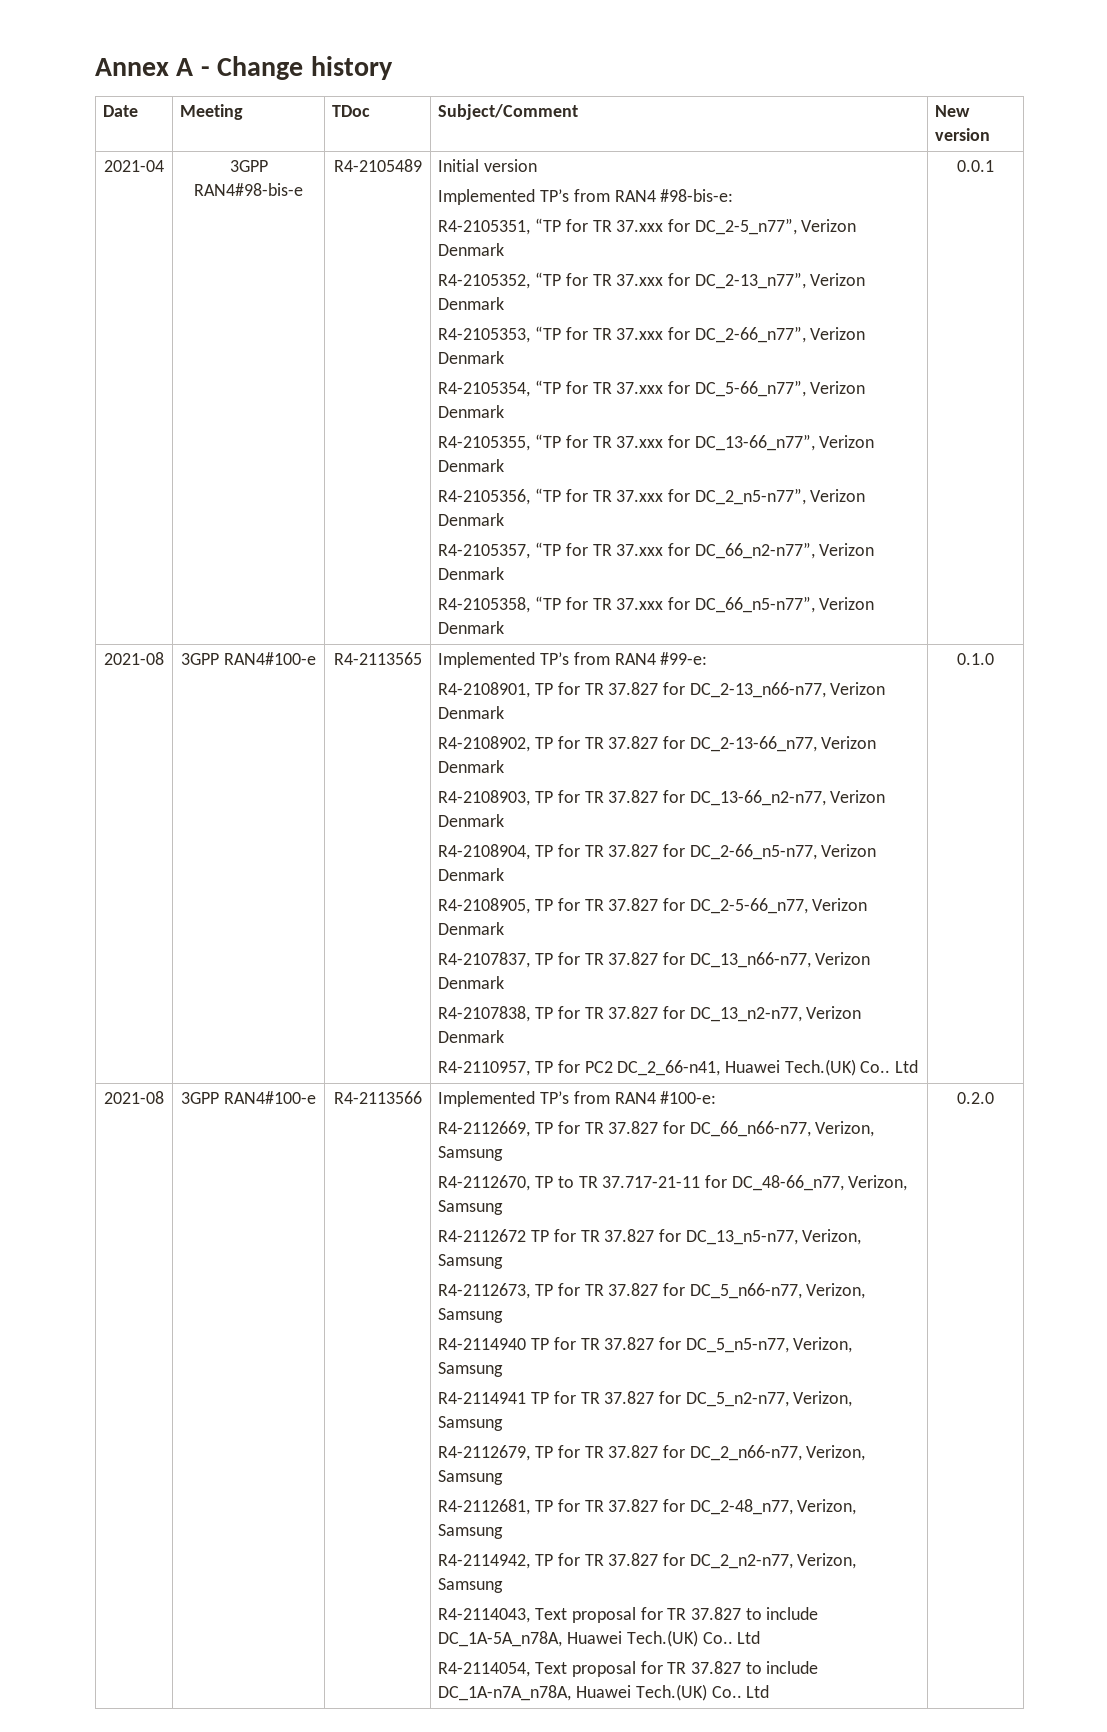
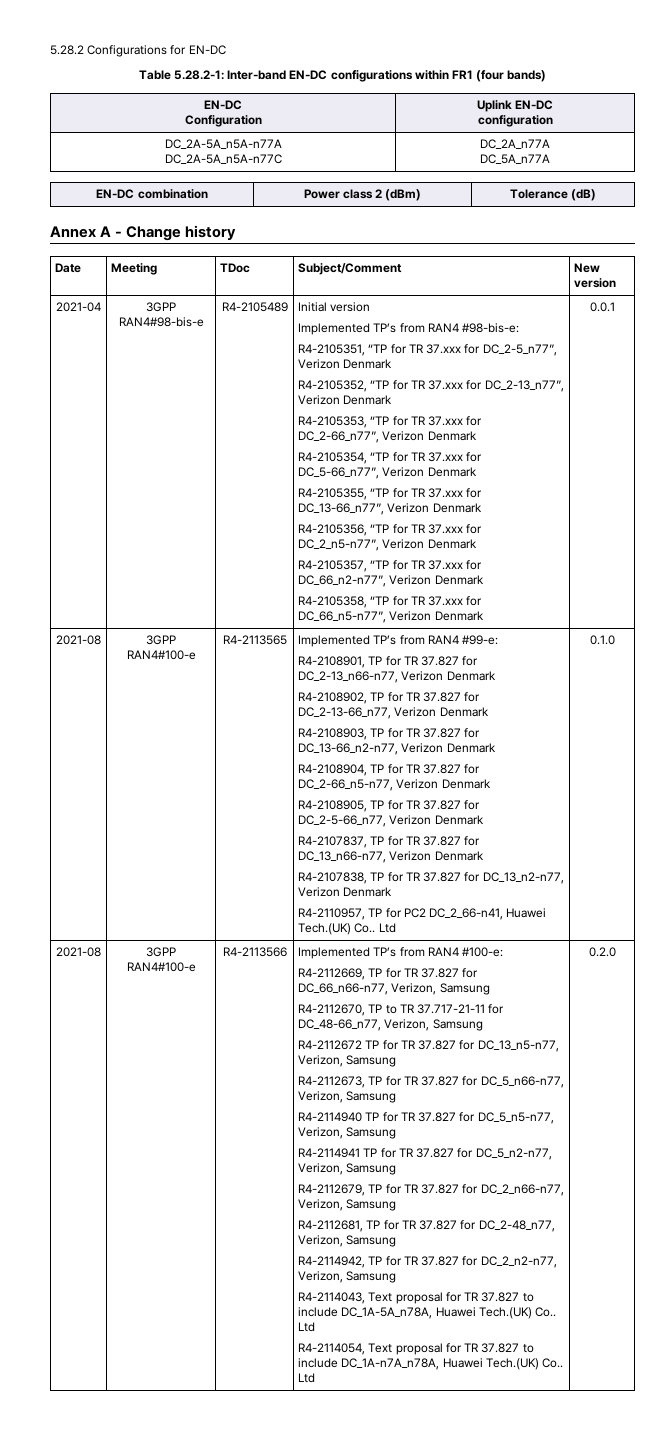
+ 5.28.2 Configurations for EN-DC
+ Table 5.28.2-1: Inter-band EN-DC configurations within FR1 (four bands)
+ EN-DC
+ Configuration | Uplink EN-DC
+ configuration
+ DC_2A-5A_n5A-n77A
+ DC_2A-5A_n5A-n77C | DC_2A_n77A
+ DC_5A_n77A
+ EN-DC combination | Power class 2 (dBm) | Tolerance (dB)

